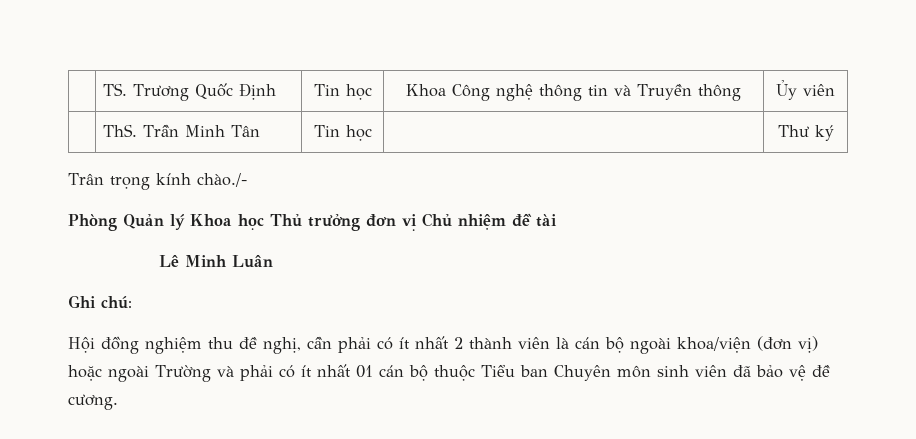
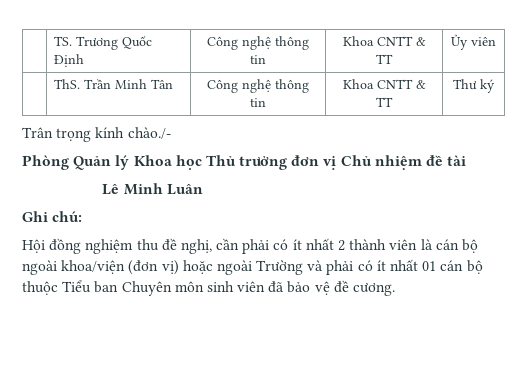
- | TS. Trương Quốc Định | Tin học | Khoa Công nghệ thông tin và Truyền thông | Ủy viên
+ | TS. Trương Quốc Định | Công nghệ thông tin | Khoa CNTT & TT | Ủy viên
- | ThS. Trần Minh Tân | Tin học | | Thư ký
+ | ThS. Trần Minh Tân | Công nghệ thông tin | Khoa CNTT & TT | Thư ký

